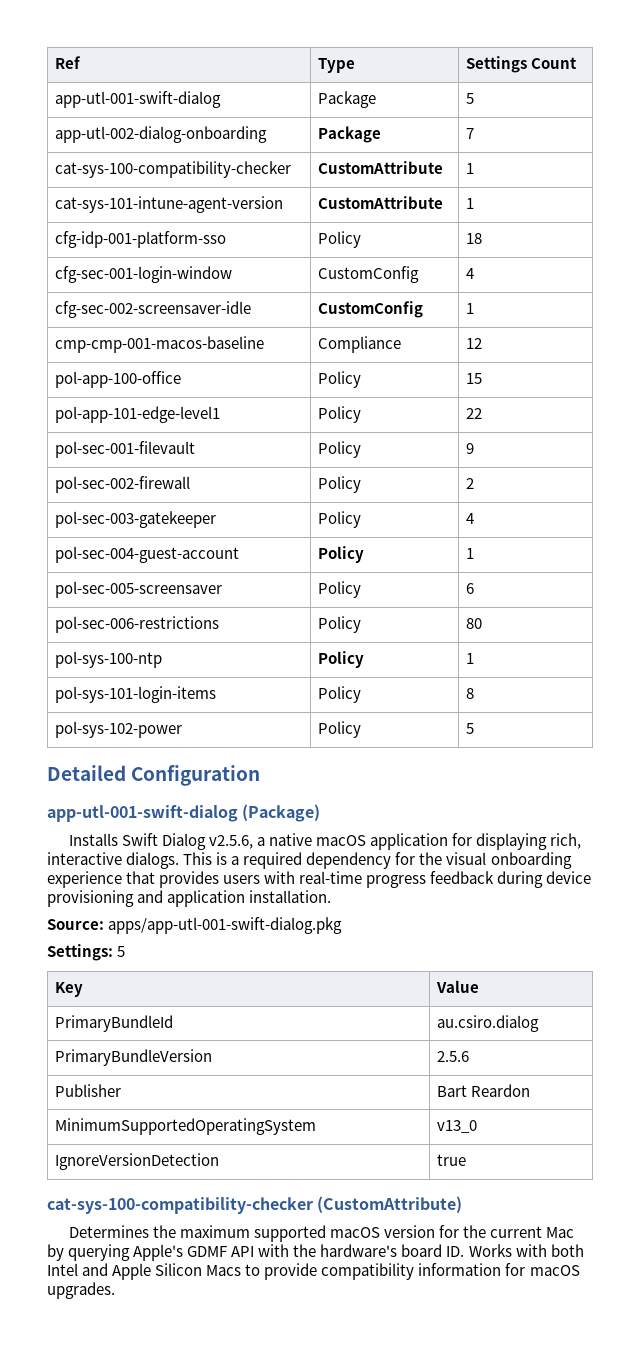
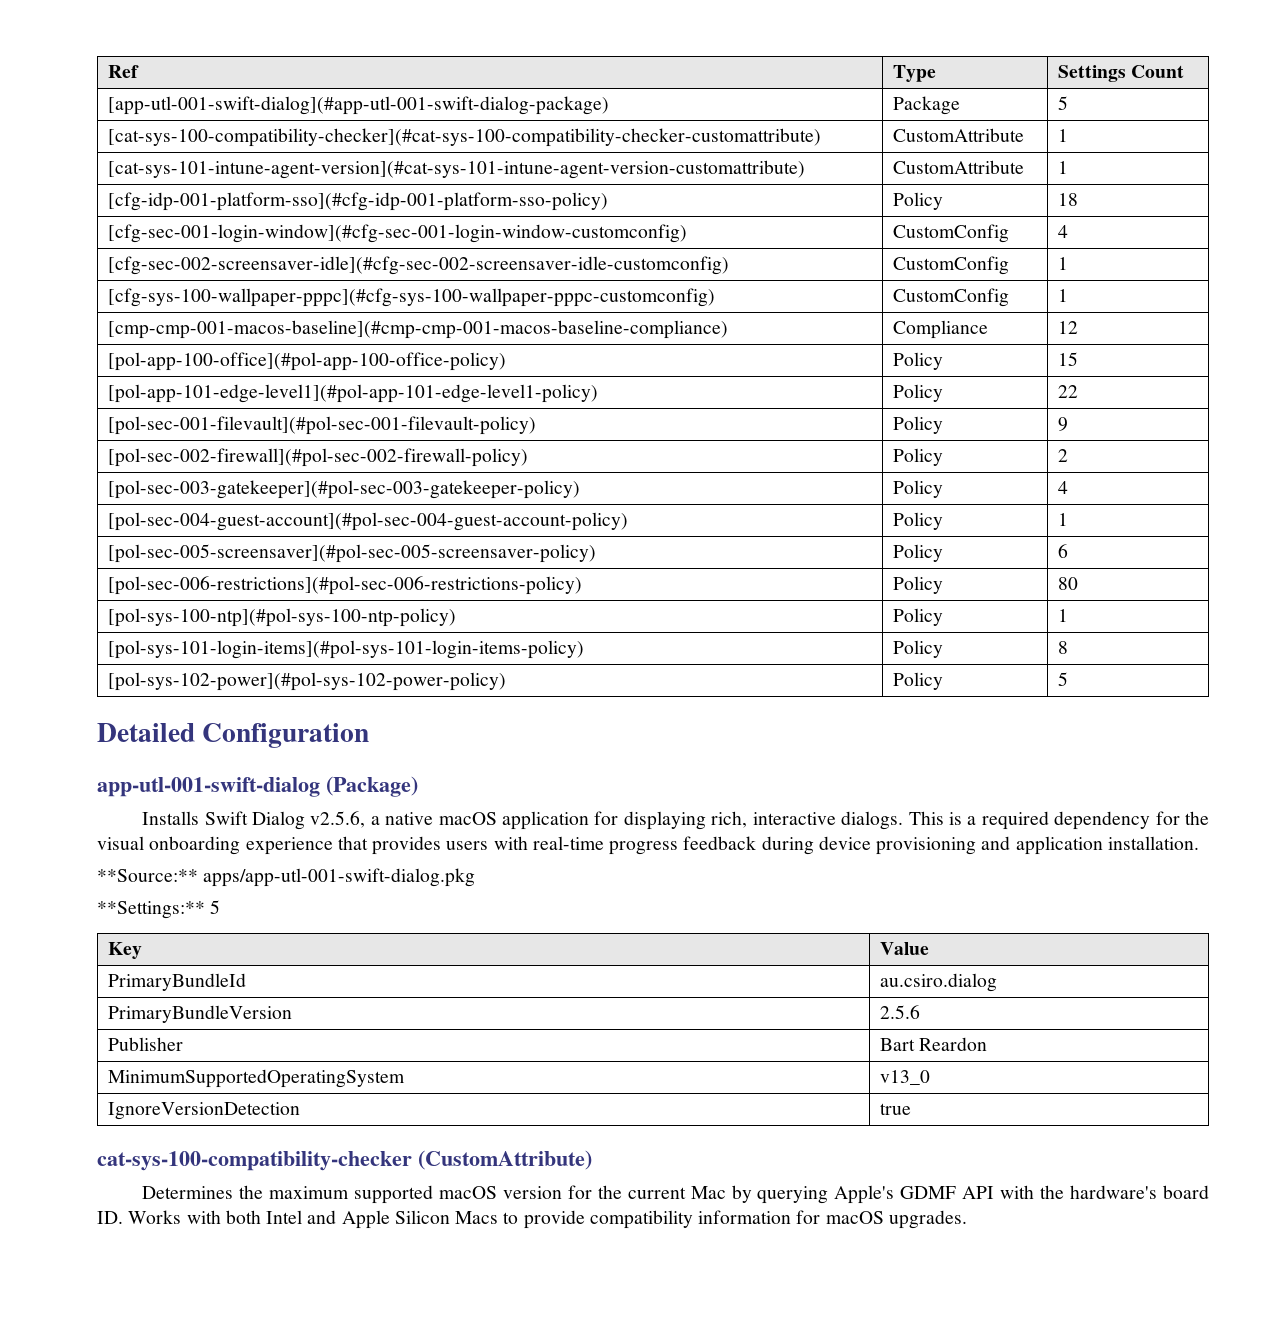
- app-utl-001-swift-dialog | Package | 5
+ [app-utl-001-swift-dialog](#app-utl-001-swift-dialog-package) | Package | 5
- app-utl-002-dialog-onboarding | Package | 7
- cat-sys-100-compatibility-checker | CustomAttribute | 1
- cat-sys-101-intune-agent-version | CustomAttribute | 1
- cfg-idp-001-platform-sso | Policy | 18
+ [cat-sys-100-compatibility-checker](#cat-sys-100-compatibility-checker-customattribute) | CustomAttribute | 1
+ [cat-sys-101-intune-agent-version](#cat-sys-101-intune-agent-version-customattribute) | CustomAttribute | 1
+ [cfg-idp-001-platform-sso](#cfg-idp-001-platform-sso-policy) | Policy | 18
- cfg-sec-001-login-window | CustomConfig | 4
+ [cfg-sec-001-login-window](#cfg-sec-001-login-window-customconfig) | CustomConfig | 4
- cfg-sec-002-screensaver-idle | CustomConfig | 1
- cmp-cmp-001-macos-baseline | Compliance | 12
+ [cfg-sec-002-screensaver-idle](#cfg-sec-002-screensaver-idle-customconfig) | CustomConfig | 1
+ [cfg-sys-100-wallpaper-pppc](#cfg-sys-100-wallpaper-pppc-customconfig) | CustomConfig | 1
+ [cmp-cmp-001-macos-baseline](#cmp-cmp-001-macos-baseline-compliance) | Compliance | 12
- pol-app-100-office | Policy | 15
+ [pol-app-100-office](#pol-app-100-office-policy) | Policy | 15
- pol-app-101-edge-level1 | Policy | 22
+ [pol-app-101-edge-level1](#pol-app-101-edge-level1-policy) | Policy | 22
- pol-sec-001-filevault | Policy | 9
+ [pol-sec-001-filevault](#pol-sec-001-filevault-policy) | Policy | 9
- pol-sec-002-firewall | Policy | 2
+ [pol-sec-002-firewall](#pol-sec-002-firewall-policy) | Policy | 2
- pol-sec-003-gatekeeper | Policy | 4
+ [pol-sec-003-gatekeeper](#pol-sec-003-gatekeeper-policy) | Policy | 4
- pol-sec-004-guest-account | Policy | 1
- pol-sec-005-screensaver | Policy | 6
+ [pol-sec-004-guest-account](#pol-sec-004-guest-account-policy) | Policy | 1
+ [pol-sec-005-screensaver](#pol-sec-005-screensaver-policy) | Policy | 6
- pol-sec-006-restrictions | Policy | 80
+ [pol-sec-006-restrictions](#pol-sec-006-restrictions-policy) | Policy | 80
- pol-sys-100-ntp | Policy | 1
- pol-sys-101-login-items | Policy | 8
+ [pol-sys-100-ntp](#pol-sys-100-ntp-policy) | Policy | 1
+ [pol-sys-101-login-items](#pol-sys-101-login-items-policy) | Policy | 8
- pol-sys-102-power | Policy | 5
+ [pol-sys-102-power](#pol-sys-102-power-policy) | Policy | 5
- Source: apps/app-utl-001-swift-dialog.pkg
+ **Source:** apps/app-utl-001-swift-dialog.pkg
- Settings: 5
+ **Settings:** 5

